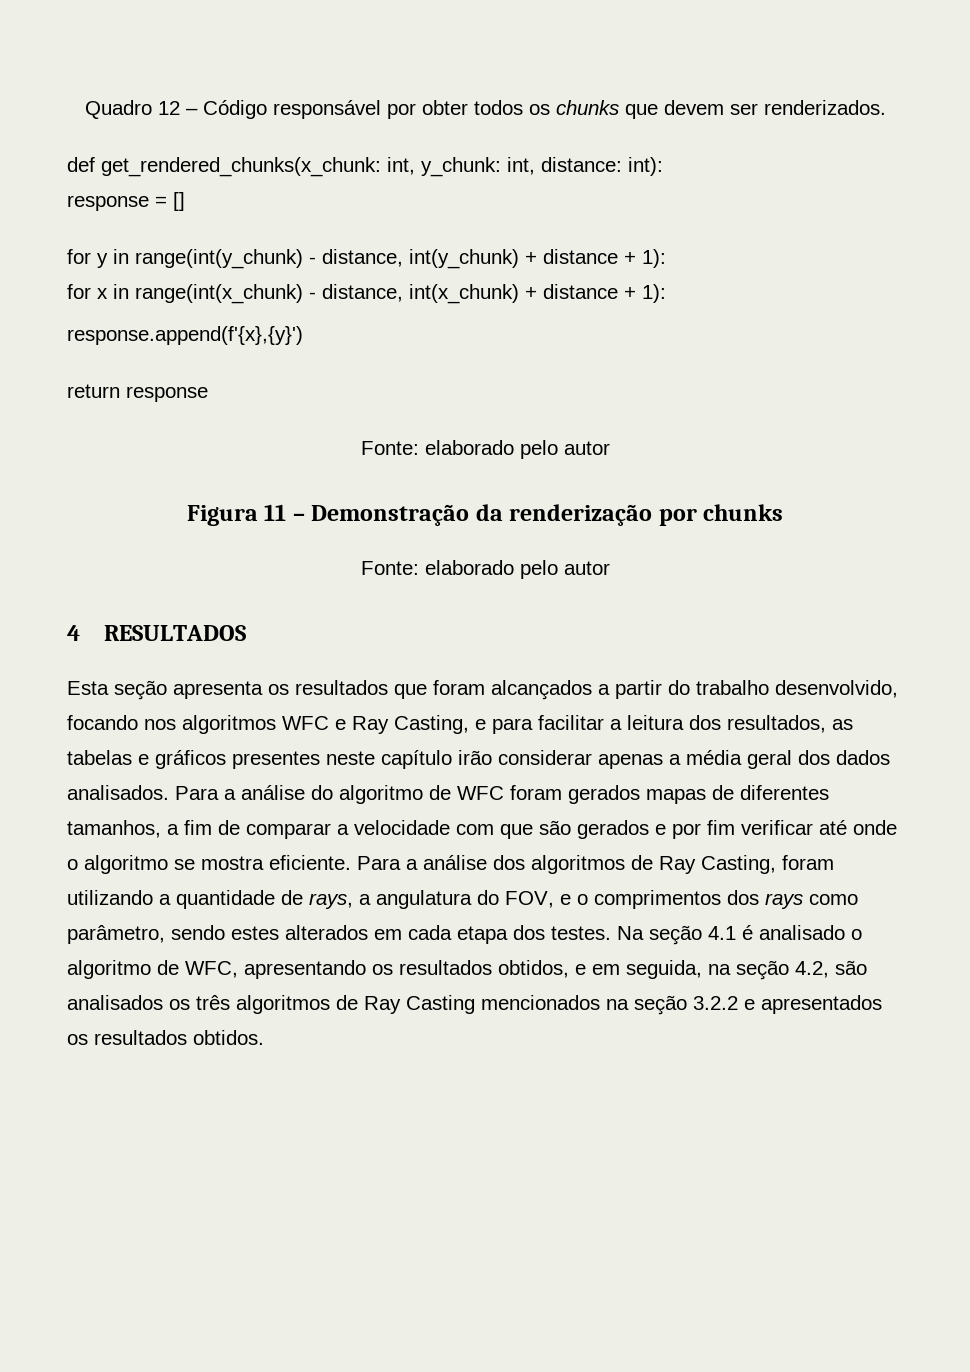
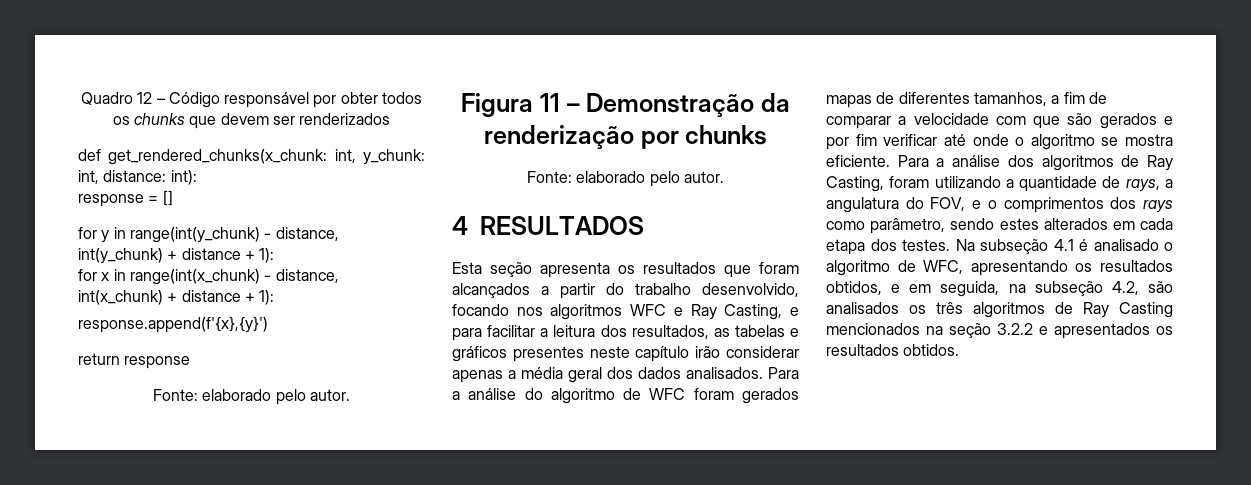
- Quadro 12 – Código responsável por obter todos os chunks que devem ser renderizados.
+ Quadro 12 – Código responsável por obter todos os chunks que devem ser renderizados
  return response
- Fonte: elaborado pelo autor
+ Fonte: elaborado pelo autor.
  Figura 11 – Demonstração da renderização por chunks
- Fonte: elaborado pelo autor
+ Fonte: elaborado pelo autor.
- Na seção 4.1 é analisado o algoritmo de WFC, apresentando os resultados obtidos, e em seguida, na seção 4.2, são analisados os três algoritmos de Ray Casting mencionados na seção 3.2.2 e apresentados os resultados obtidos.
+ Na subseção 4.1 é analisado o algoritmo de WFC, apresentando os resultados obtidos, e em seguida, na subseção 4.2, são analisados os três algoritmos de Ray Casting mencionados na seção 3.2.2 e apresentados os resultados obtidos.

